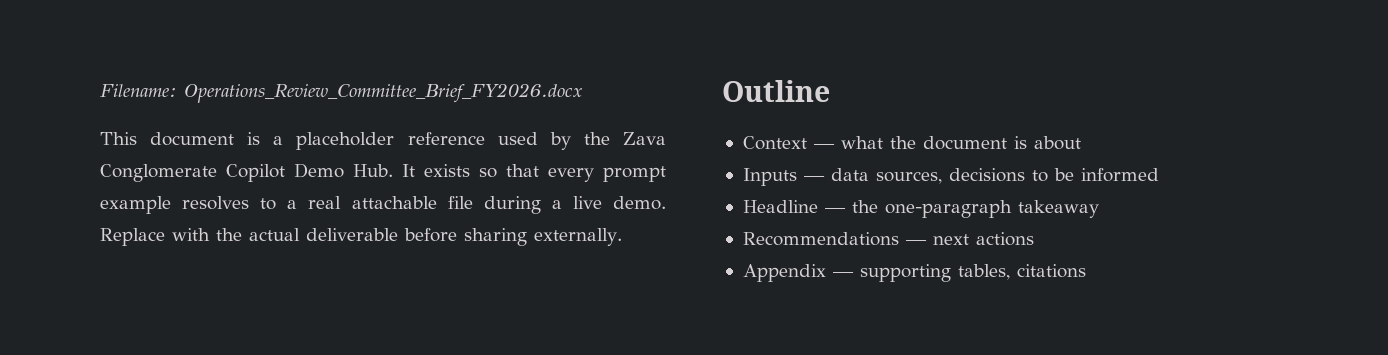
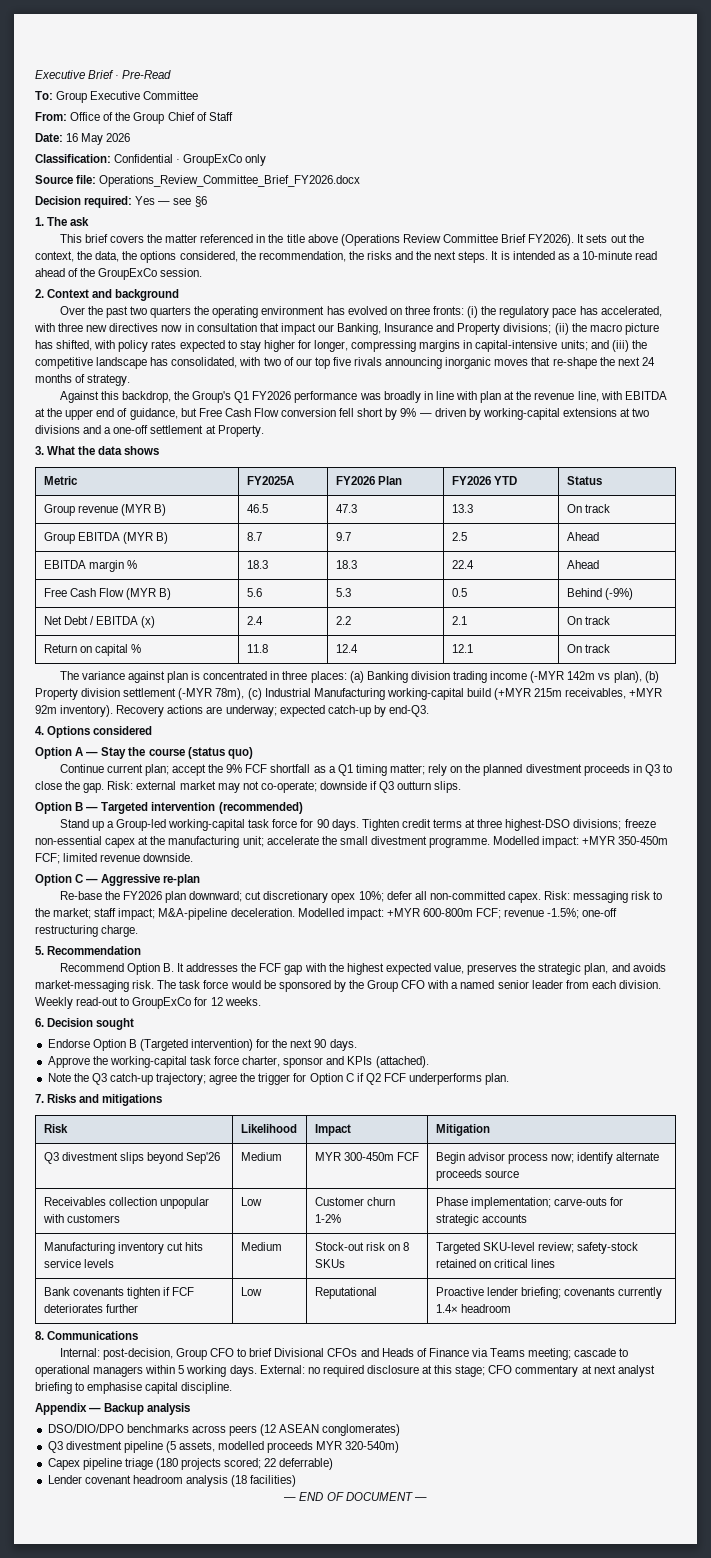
- Filename: Operations_Review_Committee_Brief_FY2026.docx
- This document is a placeholder reference used by the Zava Conglomerate Copilot Demo Hub. It exists so that every prompt example resolves to a real attachable file during a live demo. Replace with the actual deliverable before sharing externally.
- Outline
- Context — what the document is about
- Inputs — data sources, decisions to be informed
- Headline — the one-paragraph takeaway
- Recommendations — next actions
- Appendix — supporting tables, citations
+ Executive Brief · Pre-Read
+ To: Group Executive Committee
+ From: Office of the Group Chief of Staff
+ Date: 16 May 2026
+ Classification: Confidential · GroupExCo only
+ Source file: Operations_Review_Committee_Brief_FY2026.docx
+ Decision required: Yes — see §6
+ 1. The ask
+ This brief covers the matter referenced in the title above (Operations Review Committee Brief FY2026). It sets out the context, the data, the options considered, the recommendation, the risks and the next steps. It is intended as a 10-minute read ahead of the GroupExCo session.
+ 2. Context and background
+ Over the past two quarters the operating environment has evolved on three fronts: (i) the regulatory pace has accelerated, with three new directives now in consultation that impact our Banking, Insurance and Property divisions; (ii) the macro picture has shifted, with policy rates expected to stay higher for longer, compressing margins in capital-intensive units; and (iii) the competitive landscape has consolidated, with two of our top five rivals announcing inorganic moves that re-shape the next 24 months of strategy.
+ Against this backdrop, the Group's Q1 FY2026 performance was broadly in line with plan at the revenue line, with EBITDA at the upper end of guidance, but Free Cash Flow conversion fell short by 9% — driven by working-capital extensions at two divisions and a one-off settlement at Property.
+ 3. What the data shows
+ Metric | FY2025A | FY2026 Plan | FY2026 YTD | Status
+ Group revenue (MYR B) | 46.5 | 47.3 | 13.3 | On track
+ Group EBITDA (MYR B) | 8.7 | 9.7 | 2.5 | Ahead
+ EBITDA margin % | 18.3 | 18.3 | 22.4 | Ahead
+ Free Cash Flow (MYR B) | 5.6 | 5.3 | 0.5 | Behind (-9%)
+ Net Debt / EBITDA (x) | 2.4 | 2.2 | 2.1 | On track
+ Return on capital % | 11.8 | 12.4 | 12.1 | On track
+ The variance against plan is concentrated in three places: (a) Banking division trading income (-MYR 142m vs plan), (b) Property division settlement (-MYR 78m), (c) Industrial Manufacturing working-capital build (+MYR 215m receivables, +MYR 92m inventory). Recovery actions are underway; expected catch-up by end-Q3.
+ 4. Options considered
+ Option A — Stay the course (status quo)
+ Continue current plan; accept the 9% FCF shortfall as a Q1 timing matter; rely on the planned divestment proceeds in Q3 to close the gap. Risk: external market may not co-operate; downside if Q3 outturn slips.
+ Option B — Targeted intervention (recommended)
+ Stand up a Group-led working-capital task force for 90 days. Tighten credit terms at three highest-DSO divisions; freeze non-essential capex at the manufacturing unit; accelerate the small divestment programme. Modelled impact: +MYR 350-450m FCF; limited revenue downside.
+ Option C — Aggressive re-plan
+ Re-base the FY2026 plan downward; cut discretionary opex 10%; defer all non-committed capex. Risk: messaging risk to the market; staff impact; M&A-pipeline deceleration. Modelled impact: +MYR 600-800m FCF; revenue -1.5%; one-off restructuring charge.
+ 5. Recommendation
+ Recommend Option B. It addresses the FCF gap with the highest expected value, preserves the strategic plan, and avoids market-messaging risk. The task force would be sponsored by the Group CFO with a named senior leader from each division. Weekly read-out to GroupExCo for 12 weeks.
+ 6. Decision sought
+ Endorse Option B (Targeted intervention) for the next 90 days.
+ Approve the working-capital task force charter, sponsor and KPIs (attached).
+ Note the Q3 catch-up trajectory; agree the trigger for Option C if Q2 FCF underperforms plan.
+ 7. Risks and mitigations
+ Risk | Likelihood | Impact | Mitigation
+ Q3 divestment slips beyond Sep'26 | Medium | MYR 300-450m FCF | Begin advisor process now; identify alternate proceeds source
+ Receivables collection unpopular with customers | Low | Customer churn 1-2% | Phase implementation; carve-outs for strategic accounts
+ Manufacturing inventory cut hits service levels | Medium | Stock-out risk on 8 SKUs | Targeted SKU-level review; safety-stock retained on critical lines
+ Bank covenants tighten if FCF deteriorates further | Low | Reputational | Proactive lender briefing; covenants currently 1.4× headroom
+ 8. Communications
+ Internal: post-decision, Group CFO to brief Divisional CFOs and Heads of Finance via Teams meeting; cascade to operational managers within 5 working days. External: no required disclosure at this stage; CFO commentary at next analyst briefing to emphasise capital discipline.
+ Appendix — Backup analysis
+ DSO/DIO/DPO benchmarks across peers (12 ASEAN conglomerates)
+ Q3 divestment pipeline (5 assets, modelled proceeds MYR 320-540m)
+ Capex pipeline triage (180 projects scored; 22 deferrable)
+ Lender covenant headroom analysis (18 facilities)
+ — END OF DOCUMENT —

